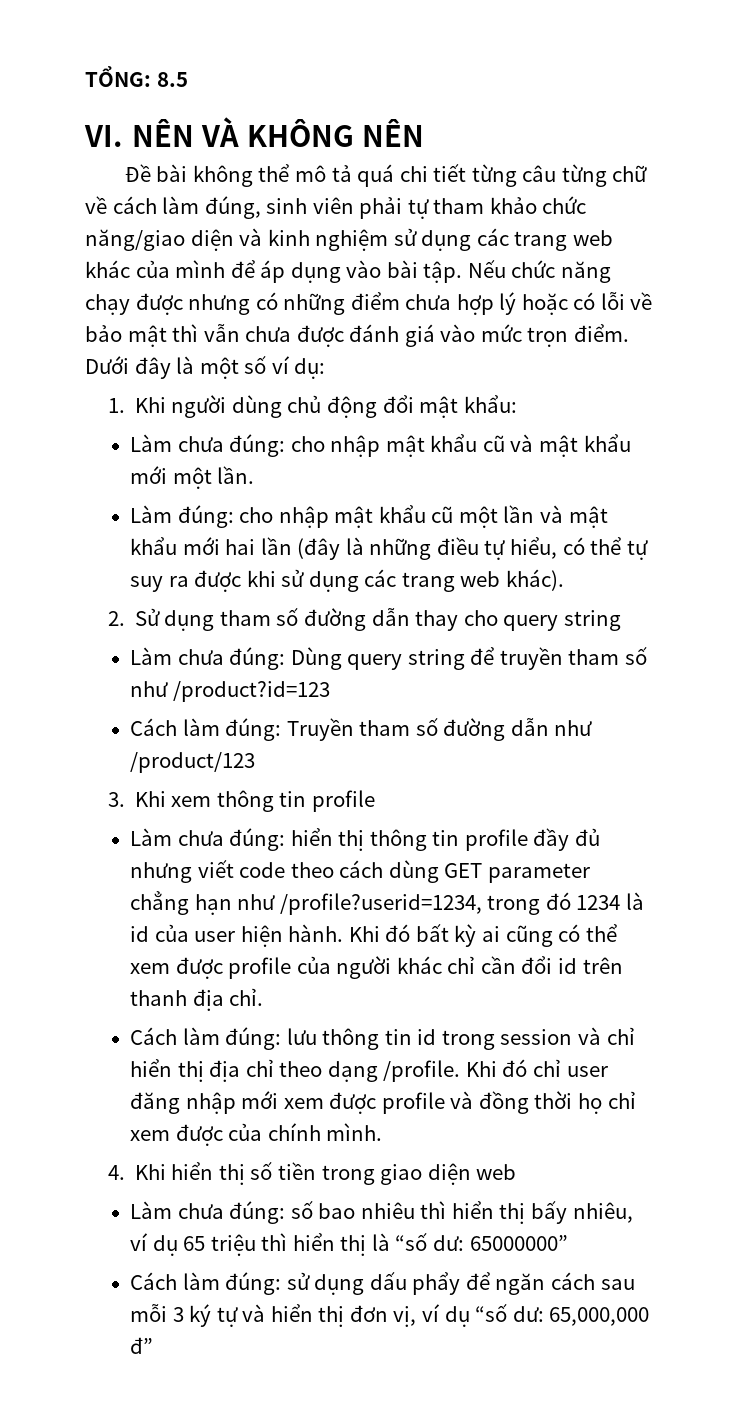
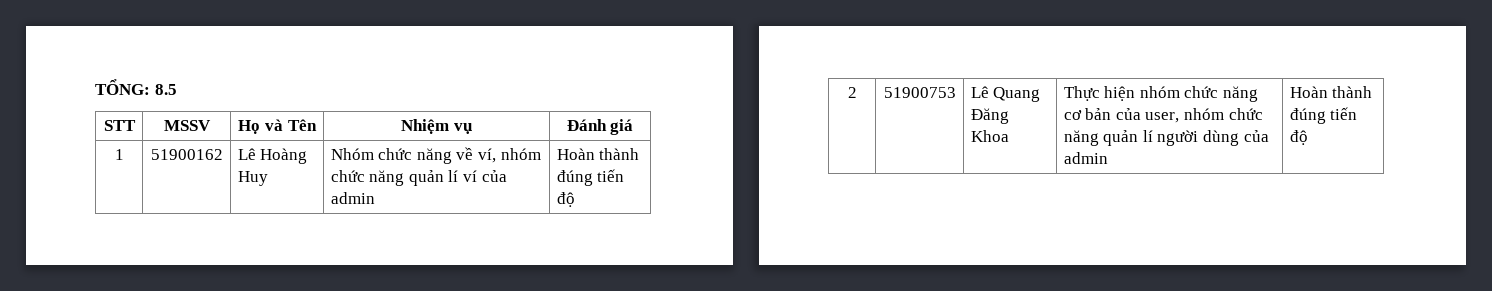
- VI. NÊN VÀ KHÔNG NÊN
- Đề bài không thể mô tả quá chi tiết từng câu từng chữ về cách làm đúng, sinh viên phải tự tham khảo chức năng/giao diện và kinh nghiệm sử dụng các trang web khác của mình để áp dụng vào bài tập. Nếu chức năng chạy được nhưng có những điểm chưa hợp lý hoặc có lỗi về bảo mật thì vẫn chưa được đánh giá vào mức trọn điểm. Dưới đây là một số ví dụ:
- 1. Khi người dùng chủ động đổi mật khẩu:
- Làm chưa đúng: cho nhập mật khẩu cũ và mật khẩu mới một lần.
- Làm đúng: cho nhập mật khẩu cũ một lần và mật khẩu mới hai lần (đây là những điều tự hiểu, có thể tự suy ra được khi sử dụng các trang web khác).
- 2. Sử dụng tham số đường dẫn thay cho query string
- Làm chưa đúng: Dùng query string để truyền tham số như /product?id=123
- Cách làm đúng: Truyền tham số đường dẫn như /product/123
- 3. Khi xem thông tin profile
- Làm chưa đúng: hiển thị thông tin profile đầy đủ nhưng viết code theo cách dùng GET parameter chẳng hạn như /profile?userid=1234, trong đó 1234 là id của user hiện hành. Khi đó bất kỳ ai cũng có thể xem được profile của người khác chỉ cần đổi id trên thanh địa chỉ.
- Cách làm đúng: lưu thông tin id trong session và chỉ hiển thị địa chỉ theo dạng /profile. Khi đó chỉ user đăng nhập mới xem được profile và đồng thời họ chỉ xem được của chính mình.
- 4. Khi hiển thị số tiền trong giao diện web
- Làm chưa đúng: số bao nhiêu thì hiển thị bấy nhiêu, ví dụ 65 triệu thì hiển thị là “số dư: 65000000”
- Cách làm đúng: sử dụng dấu phẩy để ngăn cách sau mỗi 3 ký tự và hiển thị đơn vị, ví dụ “số dư: 65,000,000 đ”
+ STT | MSSV | Họ và Tên | Nhiệm vụ | Đánh giá
+ 1 | 51900162 | Lê Hoàng Huy | Nhóm chức năng về ví, nhóm chức năng quản lí ví của admin | Hoàn thành đúng tiến độ
+ 2 | 51900753 | Lê Quang Đăng Khoa | Thực hiện nhóm chức năng cơ bản của user, nhóm chức năng quản lí người dùng của admin | Hoàn thành đúng tiến độ

